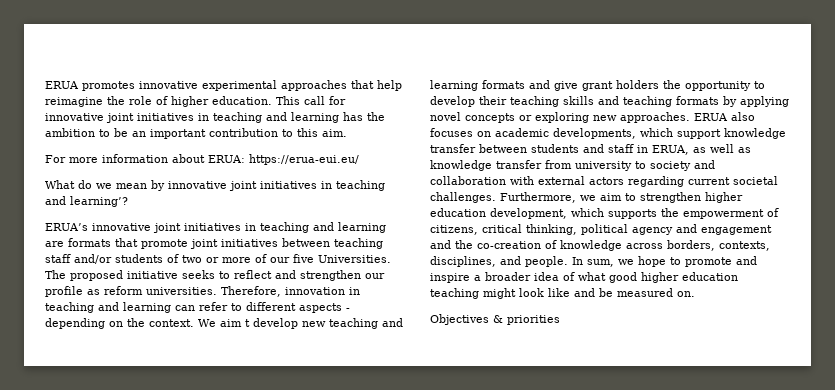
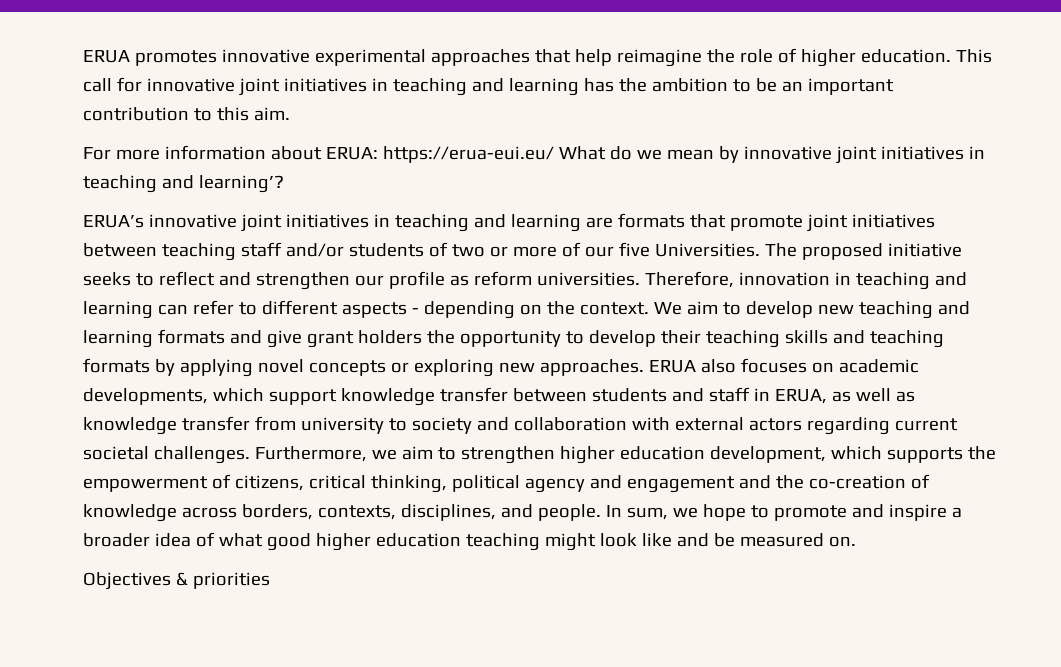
- For more information about ERUA: https://erua-eui.eu/
- What do we mean by innovative joint initiatives in teaching and learning’?
+ For more information about ERUA: https://erua-eui.eu/ What do we mean by innovative joint initiatives in teaching and learning’?
- We aim t develop new teaching and learning formats and give grant holders the opportunity to develop their teaching skills and teaching formats by applying novel concepts or exploring new approaches.
+ We aim to develop new teaching and learning formats and give grant holders the opportunity to develop their teaching skills and teaching formats by applying novel concepts or exploring new approaches.

